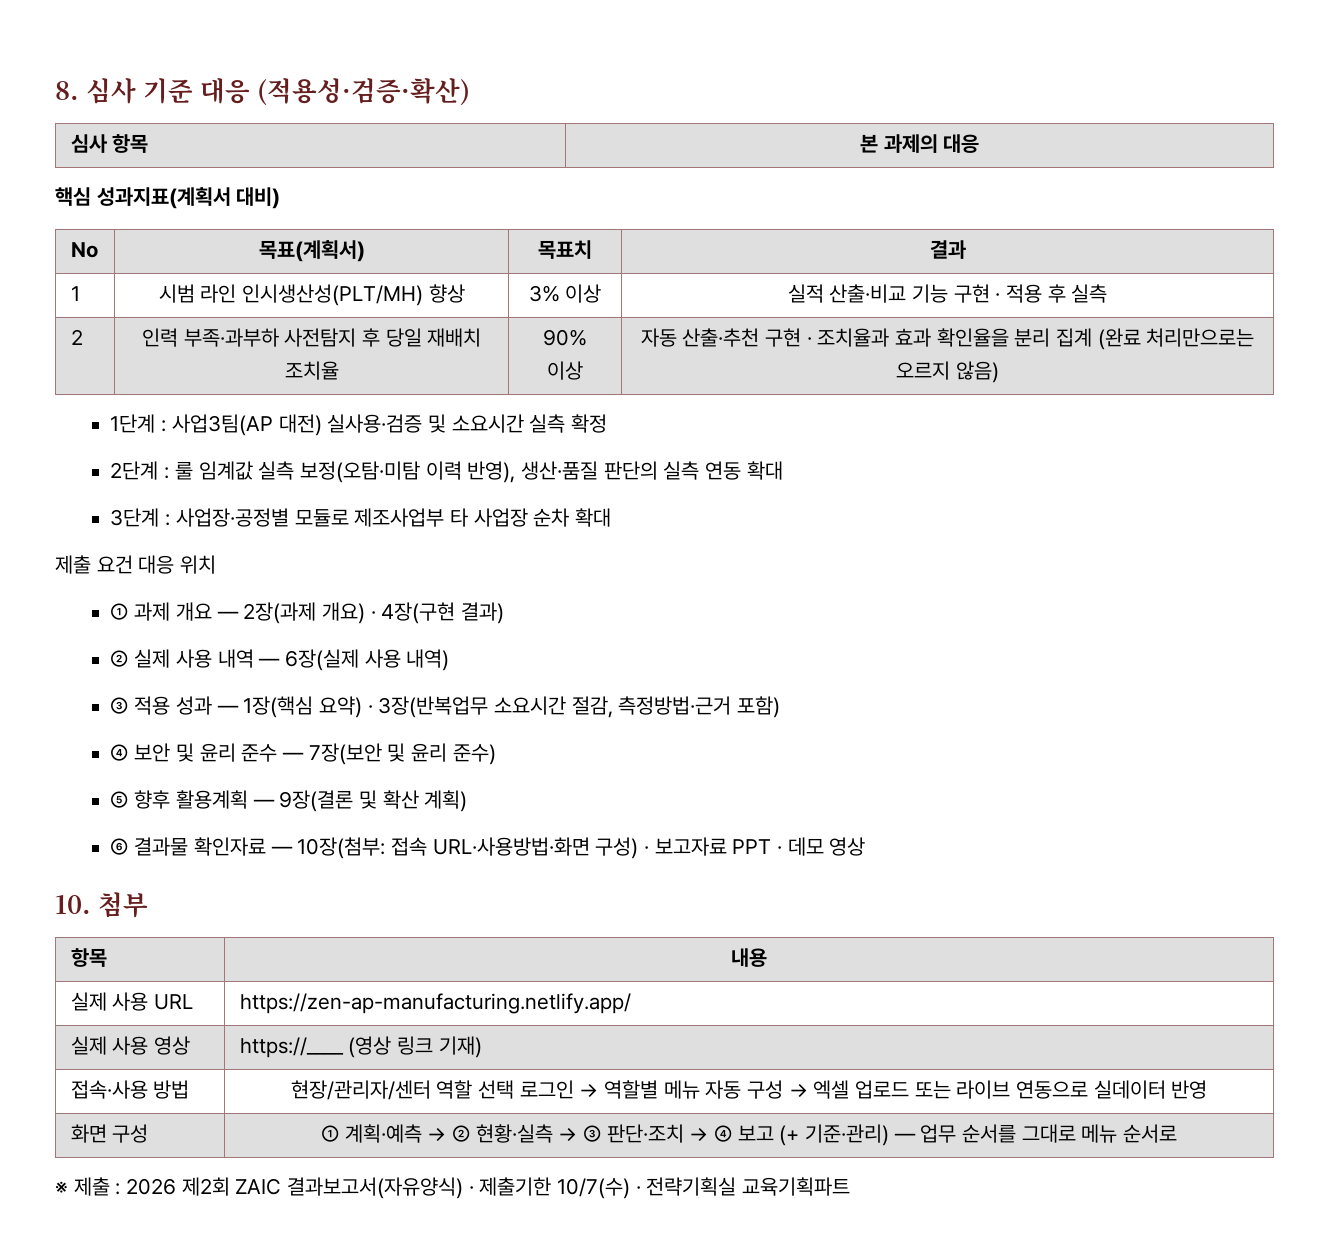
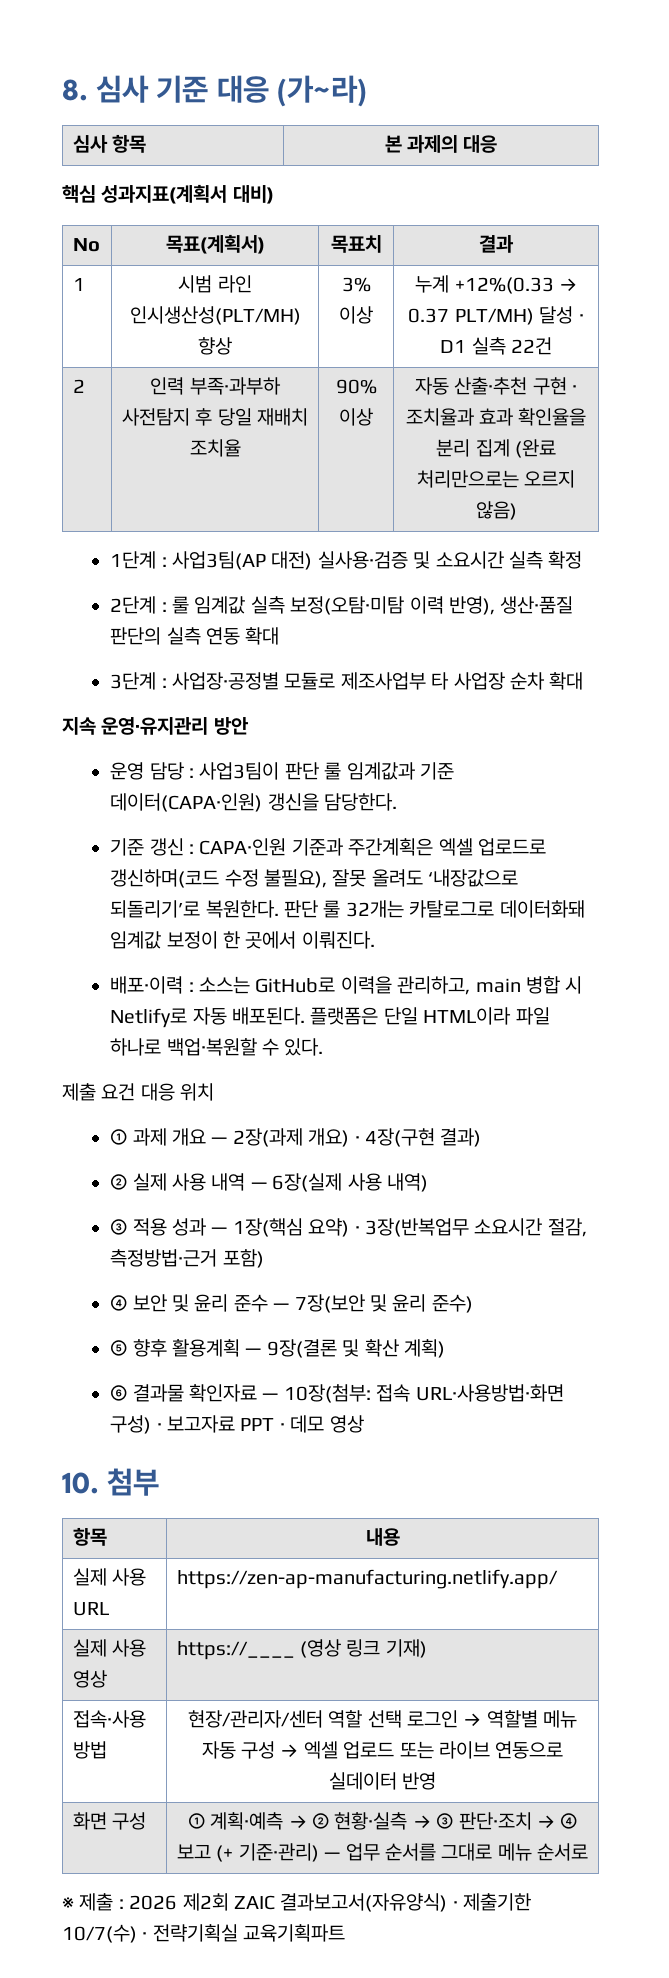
- 8. 심사 기준 대응 (적용성·검증·확산)
+ 8. 심사 기준 대응 (가~라)
- 1 | 시범 라인 인시생산성(PLT/MH) 향상 | 3% 이상 | 실적 산출·비교 기능 구현 · 적용 후 실측
+ 1 | 시범 라인 인시생산성(PLT/MH) 향상 | 3% 이상 | 누계 +12%(0.33 → 0.37 PLT/MH) 달성 · D1 실측 22건
+ 지속 운영·유지관리 방안
+ 운영 담당 : 사업3팀이 판단 룰 임계값과 기준 데이터(CAPA·인원) 갱신을 담당한다.
+ 기준 갱신 : CAPA·인원 기준과 주간계획은 엑셀 업로드로 갱신하며(코드 수정 불필요), 잘못 올려도 ‘내장값으로 되돌리기’로 복원한다. 판단 룰 32개는 카탈로그로 데이터화돼 임계값 보정이 한 곳에서 이뤄진다.
+ 배포·이력 : 소스는 GitHub로 이력을 관리하고, main 병합 시 Netlify로 자동 배포된다. 플랫폼은 단일 HTML이라 파일 하나로 백업·복원할 수 있다.

